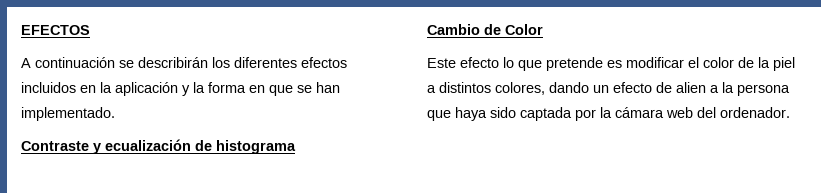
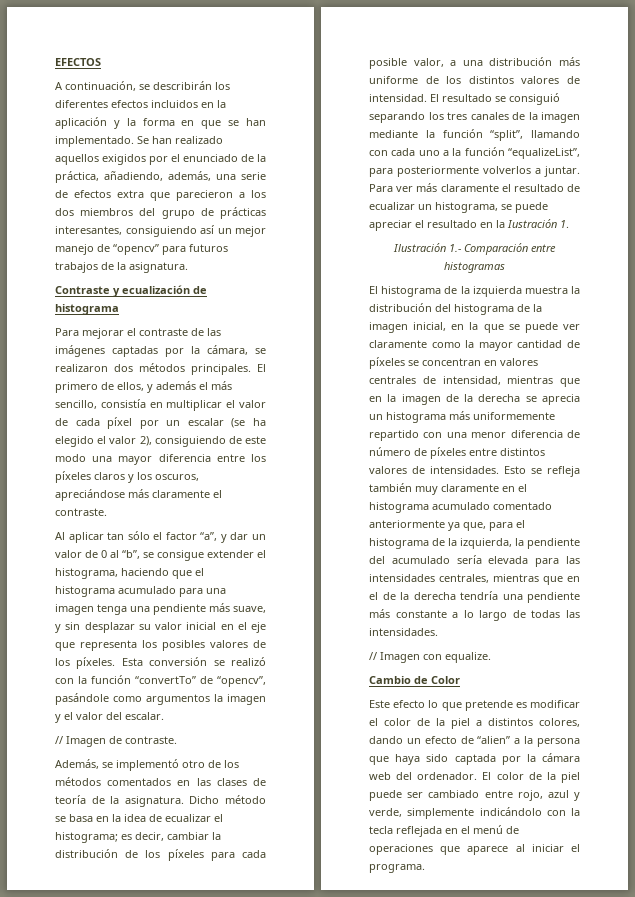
- A continuación se describirán los diferentes efectos incluidos en la aplicación y la forma en que se han implementado.
+ A continuación, se describirán los diferentes efectos incluidos en la aplicación y la forma en que se han implementado. Se han realizado aquellos exigidos por el enunciado de la práctica, añadiendo, además, una serie de efectos extra que parecieron a los dos miembros del grupo de prácticas interesantes, consiguiendo así un mejor manejo de “opencv” para futuros trabajos de la asignatura.
+ Para mejorar el contraste de las imágenes captadas por la cámara, se realizaron dos métodos principales. El primero de ellos, y además el más sencillo, consistía en multiplicar el valor de cada píxel por un escalar (se ha elegido el valor 2), consiguiendo de este modo una mayor diferencia entre los píxeles claros y los oscuros, apreciándose más claramente el contraste.
+ Al aplicar tan sólo el factor “a”, y dar un valor de 0 al “b”, se consigue extender el histograma, haciendo que el histograma acumulado para una imagen tenga una pendiente más suave, y sin desplazar su valor inicial en el eje que representa los posibles valores de los píxeles. Esta conversión se realizó con la función “convertTo” de “opencv”, pasándole como argumentos la imagen y el valor del escalar.
+ // Imagen de contraste.
+ Además, se implementó otro de los métodos comentados en las clases de teoría de la asignatura. Dicho método se basa en la idea de ecualizar el histograma; es decir, cambiar la distribución de los píxeles para cada posible valor, a una distribución más uniforme de los distintos valores de intensidad. El resultado se consiguió separando los tres canales de la imagen mediante la función “split”, llamando con cada uno a la función “equalizeList”, para posteriormente volverlos a juntar. Para ver más claramente el resultado de ecualizar un histograma, se puede apreciar el resultado en la Iustración 1.
+ Ilustración 1.- Comparación entre histogramas
+ El histograma de la izquierda muestra la distribución del histograma de la imagen inicial, en la que se puede ver claramente como la mayor cantidad de píxeles se concentran en valores centrales de intensidad, mientras que en la imagen de la derecha se aprecia un histograma más uniformemente repartido con una menor diferencia de número de píxeles entre distintos valores de intensidades. Esto se refleja también muy claramente en el histograma acumulado comentado anteriormente ya que, para el histograma de la izquierda, la pendiente del acumulado sería elevada para las intensidades centrales, mientras que en el de la derecha tendría una pendiente más constante a lo largo de todas las intensidades.
+ // Imagen con equalize.
- Este efecto lo que pretende es modificar el color de la piel a distintos colores, dando un efecto de alien a la persona que haya sido captada por la cámara web del ordenador.
+ Este efecto lo que pretende es modificar el color de la piel a distintos colores, dando un efecto de “alien” a la persona que haya sido captada por la cámara web del ordenador.
+ El color de la piel puede ser cambiado entre rojo, azul y verde, simplemente indicándolo con la tecla reflejada en el menú de operaciones que aparece al iniciar el programa.

